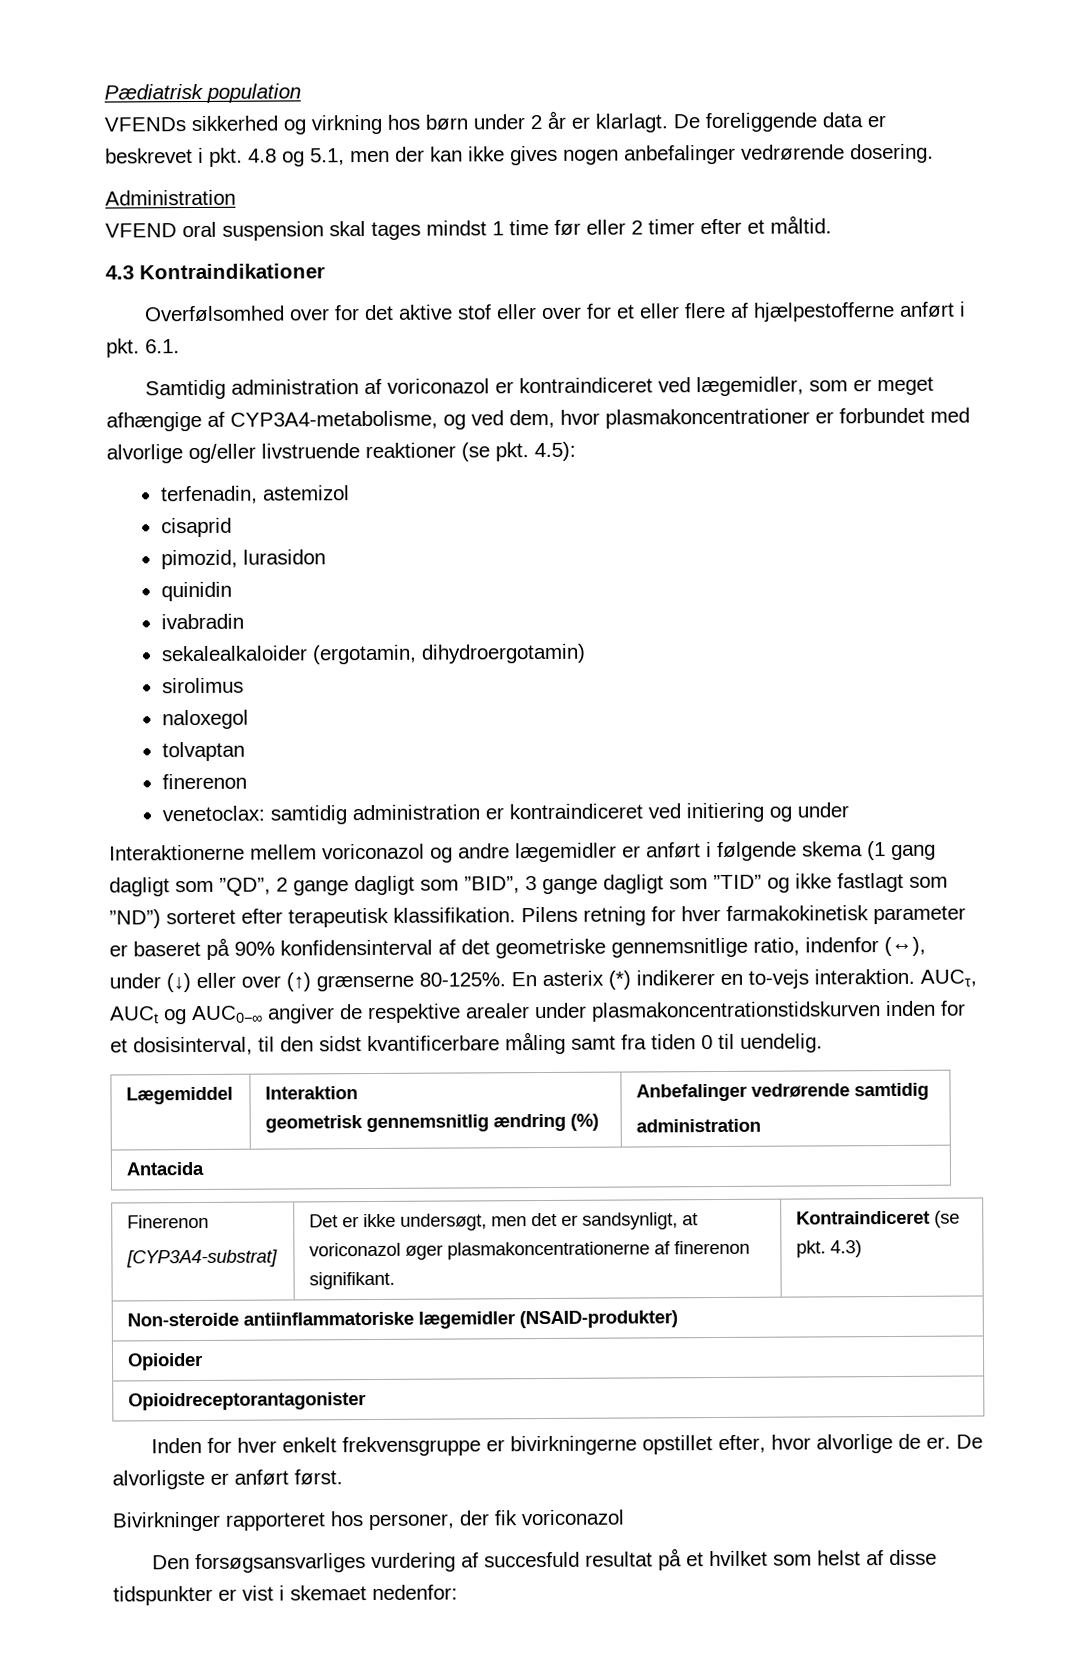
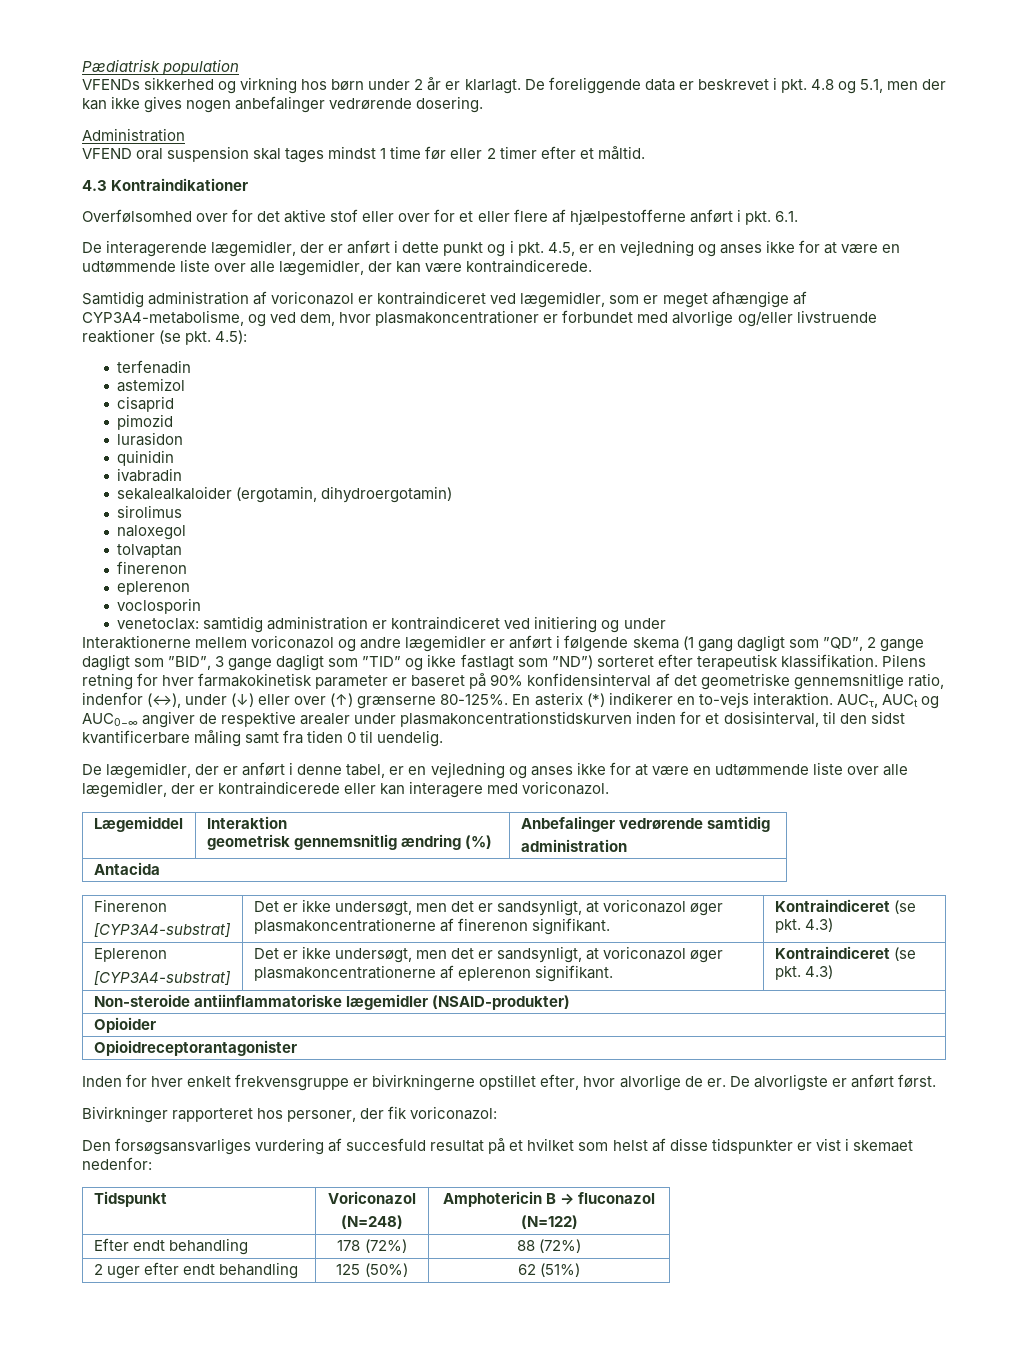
+ De interagerende lægemidler, der er anført i dette punkt og i pkt. 4.5, er en vejledning og anses ikke for at være en udtømmende liste over alle lægemidler, der kan være kontraindicerede.
- terfenadin, astemizol
+ terfenadin
+ astemizol
- pimozid, lurasidon
+ pimozid
+ lurasidon
  tolvaptan
  finerenon
+ eplerenon
+ voclosporin
+ De lægemidler, der er anført i denne tabel, er en vejledning og anses ikke for at være en udtømmende liste over alle lægemidler, der er kontraindicerede eller kan interagere med voriconazol.
+ Eplerenon
+ [CYP3A4-substrat] | Det er ikke undersøgt, men det er sandsynligt, at voriconazol øger plasmakoncentrationerne af eplerenon signifikant. | Kontraindiceret (se pkt. 4.3)
- Bivirkninger rapporteret hos personer, der fik voriconazol
+ Bivirkninger rapporteret hos personer, der fik voriconazol:
+ Tidspunkt | Voriconazol
+ (N=248) | Amphotericin B → fluconazol
+ (N=122)
+ Efter endt behandling | 178 (72%) | 88 (72%)
+ 2 uger efter endt behandling | 125 (50%) | 62 (51%)

